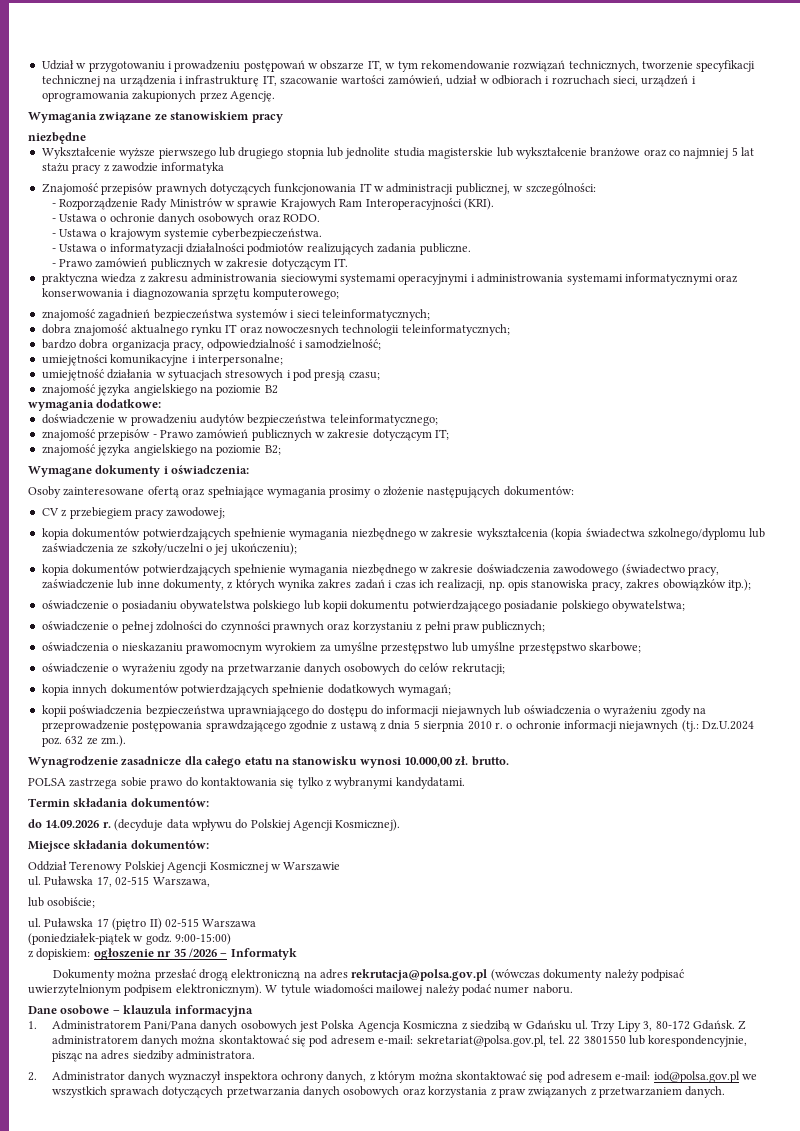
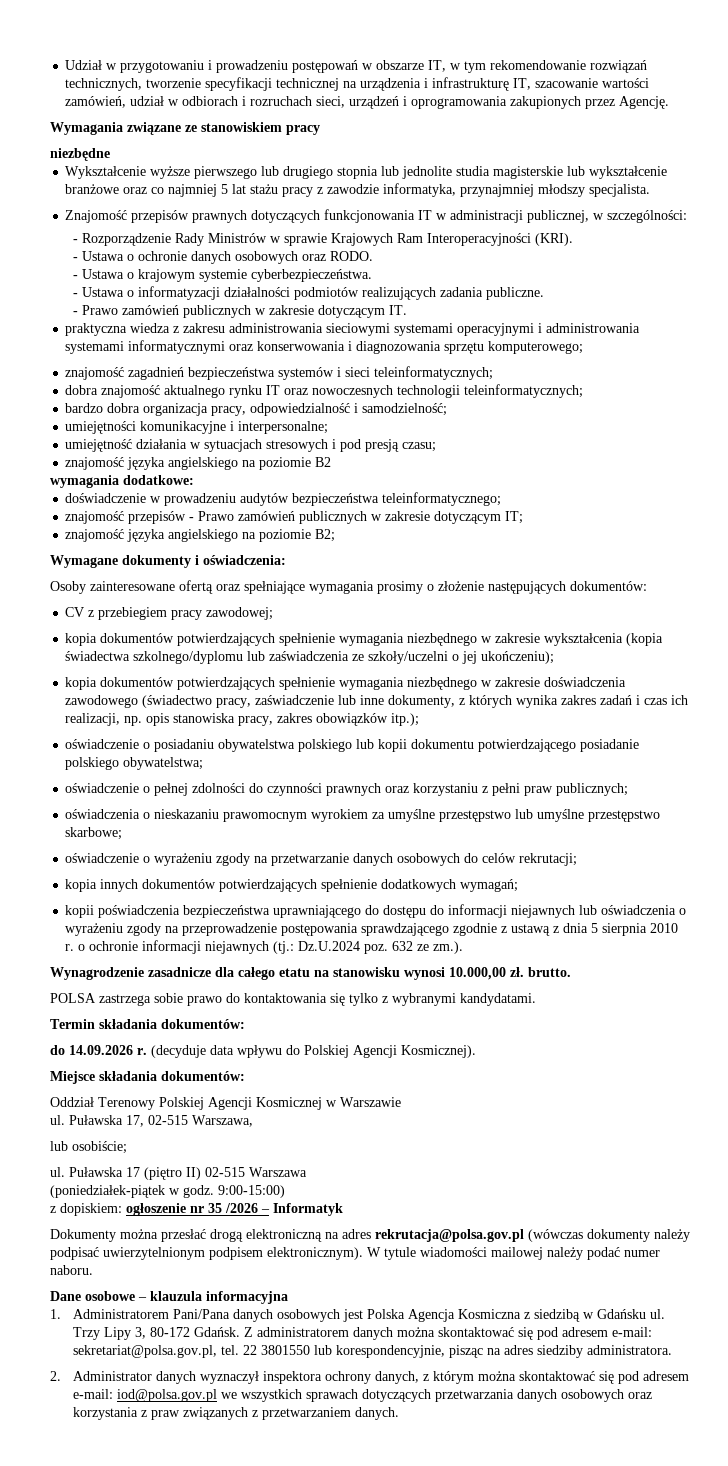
- Wykształcenie wyższe pierwszego lub drugiego stopnia lub jednolite studia magisterskie lub wykształcenie branżowe oraz co najmniej 5 lat stażu pracy z zawodzie informatyka
+ Wykształcenie wyższe pierwszego lub drugiego stopnia lub jednolite studia magisterskie lub wykształcenie branżowe oraz co najmniej 5 lat stażu pracy z zawodzie informatyka, przynajmniej młodszy specjalista.

